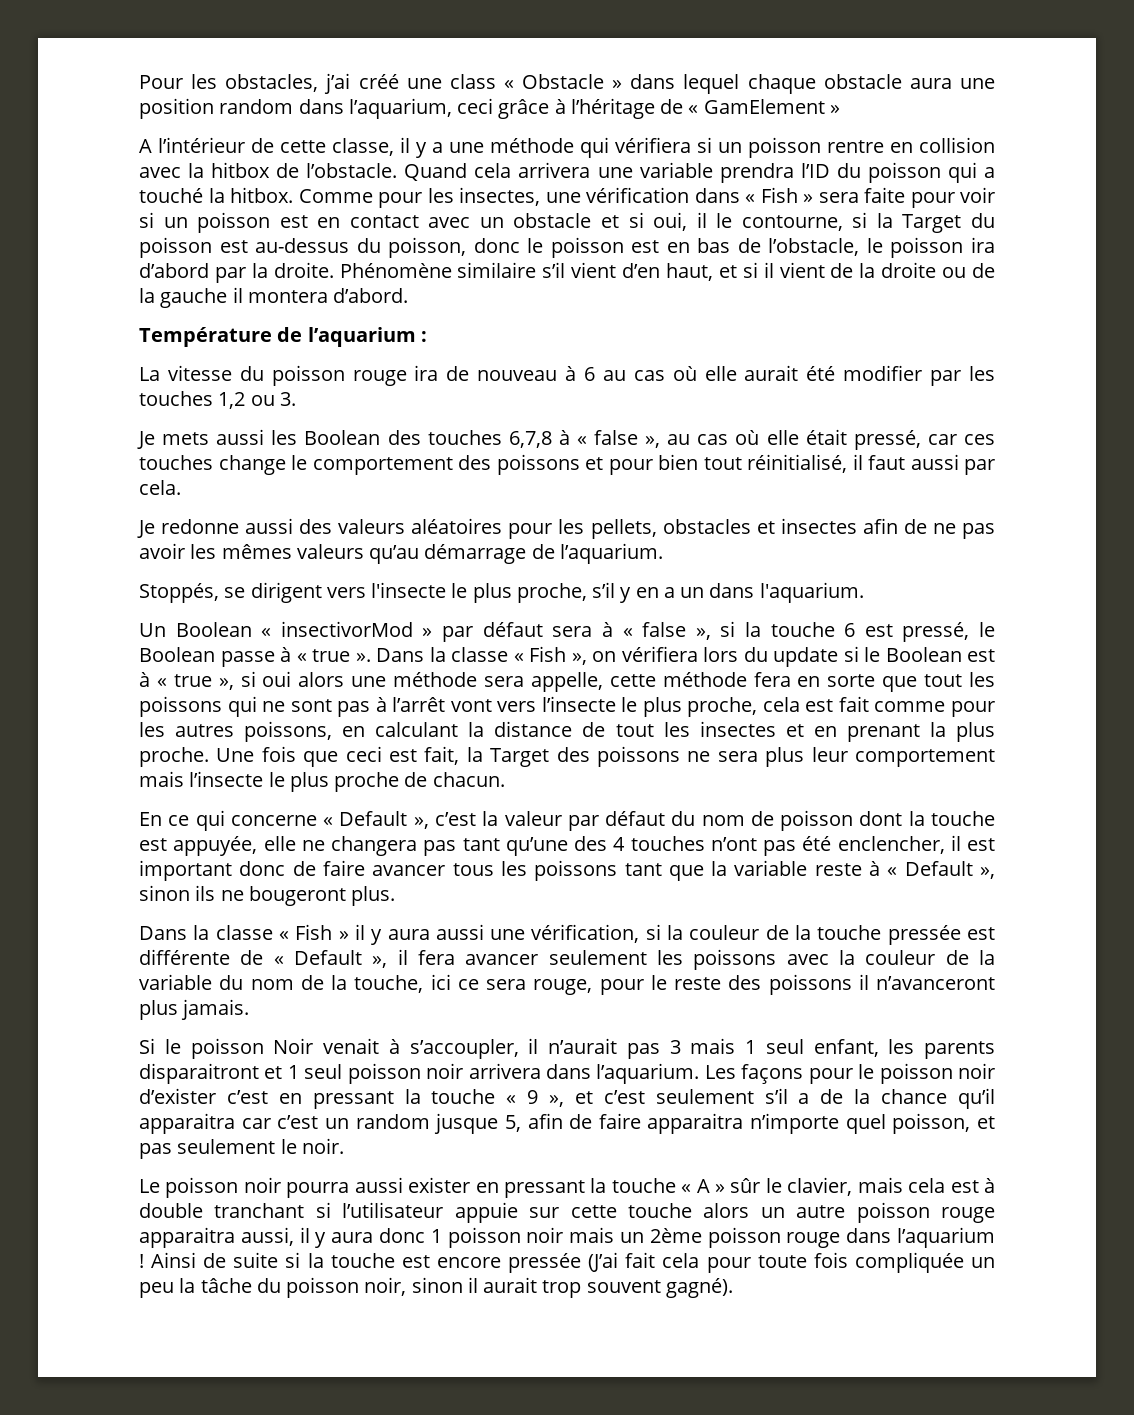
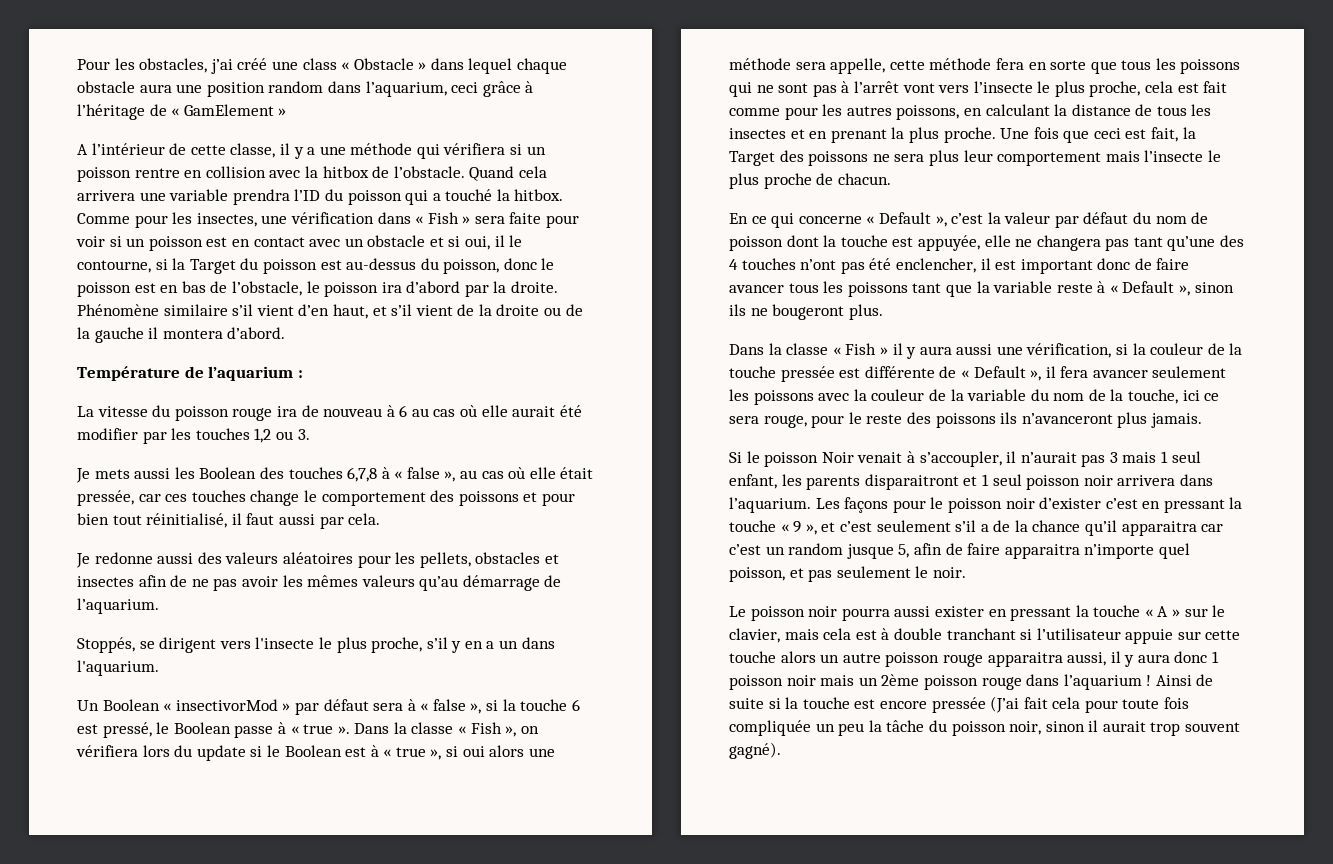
- Phénomène similaire s’il vient d’en haut, et si il vient de la droite ou de la gauche il montera d’abord.
+ Phénomène similaire s’il vient d’en haut, et s’il vient de la droite ou de la gauche il montera d’abord.
- Je mets aussi les Boolean des touches 6,7,8 à « false », au cas où elle était pressé, car ces touches change le comportement des poissons et pour bien tout réinitialisé, il faut aussi par cela.
+ Je mets aussi les Boolean des touches 6,7,8 à « false », au cas où elle était pressée, car ces touches change le comportement des poissons et pour bien tout réinitialisé, il faut aussi par cela.
- Dans la classe « Fish », on vérifiera lors du update si le Boolean est à « true », si oui alors une méthode sera appelle, cette méthode fera en sorte que tout les poissons qui ne sont pas à l’arrêt vont vers l’insecte le plus proche, cela est fait comme pour les autres poissons, en calculant la distance de tout les insectes et en prenant la plus proche.
+ Dans la classe « Fish », on vérifiera lors du update si le Boolean est à « true », si oui alors une méthode sera appelle, cette méthode fera en sorte que tous les poissons qui ne sont pas à l’arrêt vont vers l’insecte le plus proche, cela est fait comme pour les autres poissons, en calculant la distance de tous les insectes et en prenant la plus proche.
- Dans la classe « Fish » il y aura aussi une vérification, si la couleur de la touche pressée est différente de « Default », il fera avancer seulement les poissons avec la couleur de la variable du nom de la touche, ici ce sera rouge, pour le reste des poissons il n’avanceront plus jamais.
+ Dans la classe « Fish » il y aura aussi une vérification, si la couleur de la touche pressée est différente de « Default », il fera avancer seulement les poissons avec la couleur de la variable du nom de la touche, ici ce sera rouge, pour le reste des poissons ils n’avanceront plus jamais.
- Le poisson noir pourra aussi exister en pressant la touche « A » sûr le clavier, mais cela est à double tranchant si l’utilisateur appuie sur cette touche alors un autre poisson rouge apparaitra aussi, il y aura donc 1 poisson noir mais un 2ème poisson rouge dans l’aquarium !
+ Le poisson noir pourra aussi exister en pressant la touche « A » sur le clavier, mais cela est à double tranchant si l’utilisateur appuie sur cette touche alors un autre poisson rouge apparaitra aussi, il y aura donc 1 poisson noir mais un 2ème poisson rouge dans l’aquarium !

